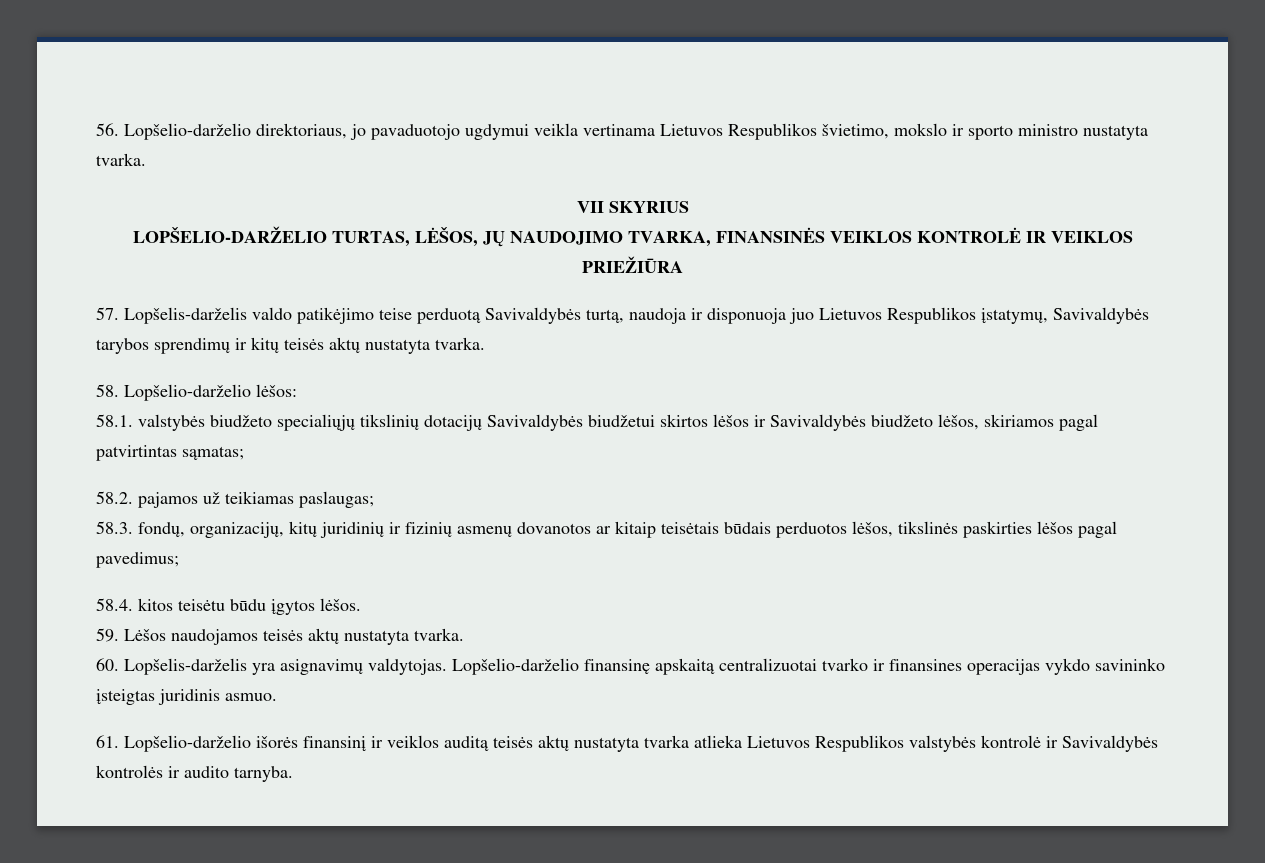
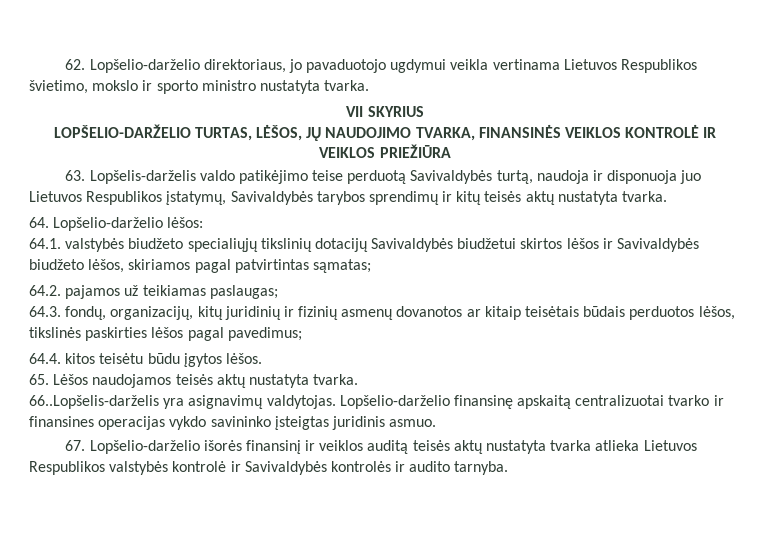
- 56. Lopšelio-darželio direktoriaus, jo pavaduotojo ugdymui veikla vertinama Lietuvos Respublikos švietimo, mokslo ir sporto ministro nustatyta tvarka.
+ 62. Lopšelio-darželio direktoriaus, jo pavaduotojo ugdymui veikla vertinama Lietuvos Respublikos švietimo, mokslo ir sporto ministro nustatyta tvarka.
- 57. Lopšelis-darželis valdo patikėjimo teise perduotą Savivaldybės turtą, naudoja ir disponuoja juo Lietuvos Respublikos įstatymų, Savivaldybės tarybos sprendimų ir kitų teisės aktų nustatyta tvarka.
+ 63. Lopšelis-darželis valdo patikėjimo teise perduotą Savivaldybės turtą, naudoja ir disponuoja juo Lietuvos Respublikos įstatymų, Savivaldybės tarybos sprendimų ir kitų teisės aktų nustatyta tvarka.
- 58. Lopšelio-darželio lėšos:
+ 64. Lopšelio-darželio lėšos:
- 58.1. valstybės biudžeto specialiųjų tikslinių dotacijų Savivaldybės biudžetui skirtos lėšos ir Savivaldybės biudžeto lėšos, skiriamos pagal patvirtintas sąmatas;
+ 64.1. valstybės biudžeto specialiųjų tikslinių dotacijų Savivaldybės biudžetui skirtos lėšos ir Savivaldybės biudžeto lėšos, skiriamos pagal patvirtintas sąmatas;
- 58.2. pajamos už teikiamas paslaugas;
+ 64.2. pajamos už teikiamas paslaugas;
- 58.3. fondų, organizacijų, kitų juridinių ir fizinių asmenų dovanotos ar kitaip teisėtais būdais perduotos lėšos, tikslinės paskirties lėšos pagal pavedimus;
+ 64.3. fondų, organizacijų, kitų juridinių ir fizinių asmenų dovanotos ar kitaip teisėtais būdais perduotos lėšos, tikslinės paskirties lėšos pagal pavedimus;
- 58.4. kitos teisėtu būdu įgytos lėšos.
+ 64.4. kitos teisėtu būdu įgytos lėšos.
- 59. Lėšos naudojamos teisės aktų nustatyta tvarka.
+ 65. Lėšos naudojamos teisės aktų nustatyta tvarka.
- 60. Lopšelis-darželis yra asignavimų valdytojas.
+ 66..Lopšelis-darželis yra asignavimų valdytojas.
- 61. Lopšelio-darželio išorės finansinį ir veiklos auditą teisės aktų nustatyta tvarka atlieka Lietuvos Respublikos valstybės kontrolė ir Savivaldybės kontrolės ir audito tarnyba.
+ 67. Lopšelio-darželio išorės finansinį ir veiklos auditą teisės aktų nustatyta tvarka atlieka Lietuvos Respublikos valstybės kontrolė ir Savivaldybės kontrolės ir audito tarnyba.

